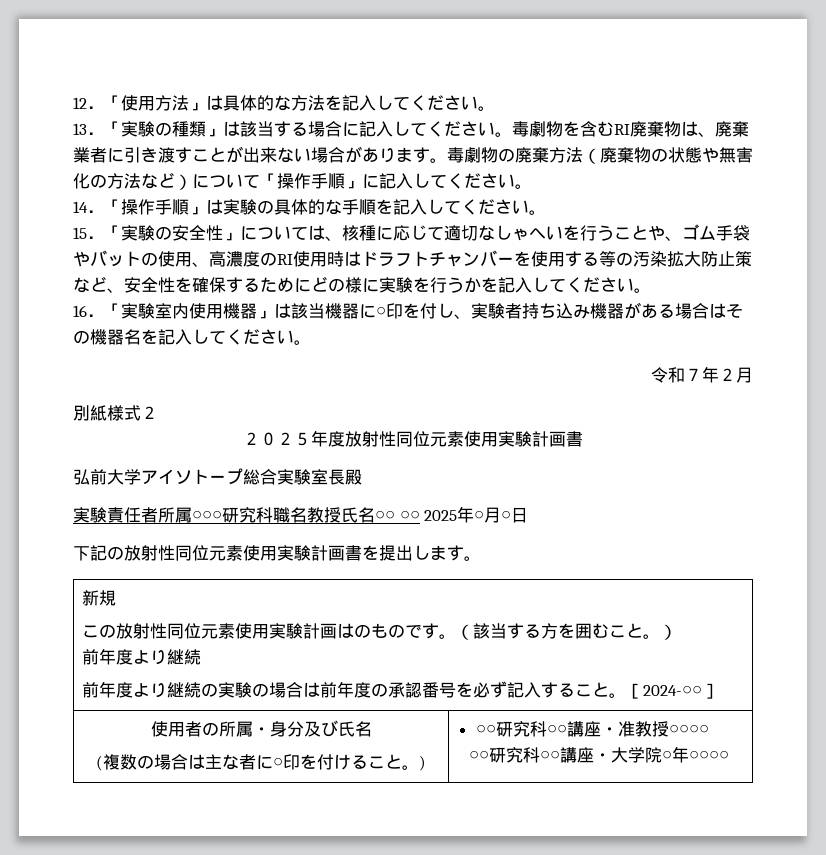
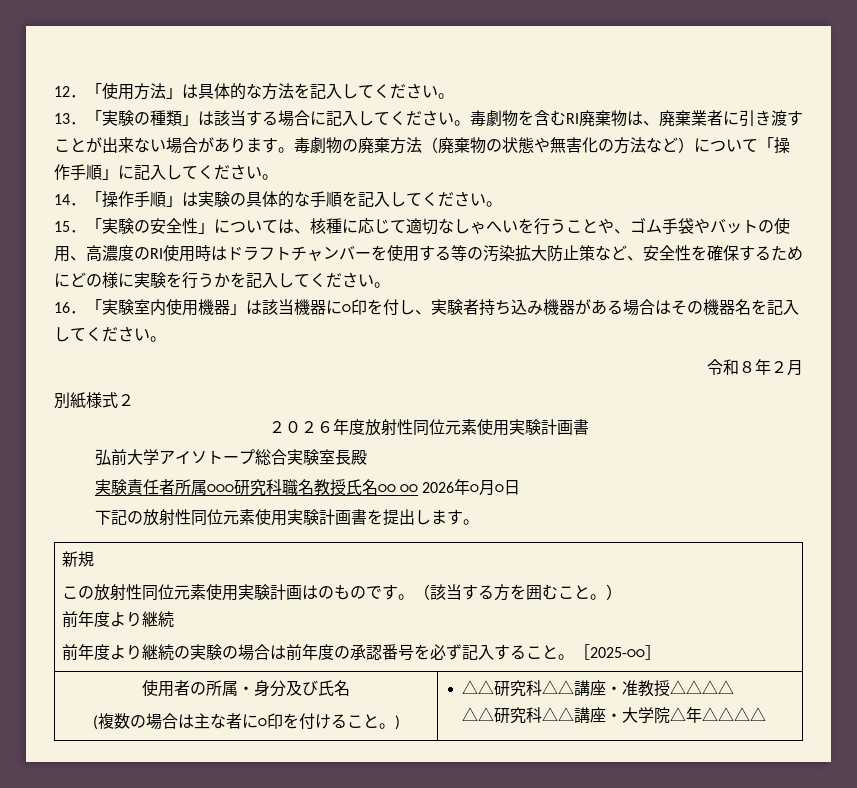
- 令和７年２月
+ 令和８年２月
- ２０２５年度放射性同位元素使用実験計画書
+ ２０２６年度放射性同位元素使用実験計画書
- 実験責任者所属○○○研究科職名教授氏名○○ ○○ 2025年○月○日
+ 実験責任者所属○○○研究科職名教授氏名○○ ○○ 2026年○月○日
  新規
  この放射性同位元素使用実験計画はのものです。（該当する方を囲むこと。）
  前年度より継続
- 前年度より継続の実験の場合は前年度の承認番号を必ず記入すること。［2024-○○］
+ 前年度より継続の実験の場合は前年度の承認番号を必ず記入すること。［2025-○○］
  使用者の所属・身分及び氏名
- (複数の場合は主な者に○印を付けること。) | ○○研究科○○講座・准教授○○○○
- ○○研究科○○講座・大学院○年○○○○
+ (複数の場合は主な者に○印を付けること。) | △△研究科△△講座・准教授△△△△
+ △△研究科△△講座・大学院△年△△△△

